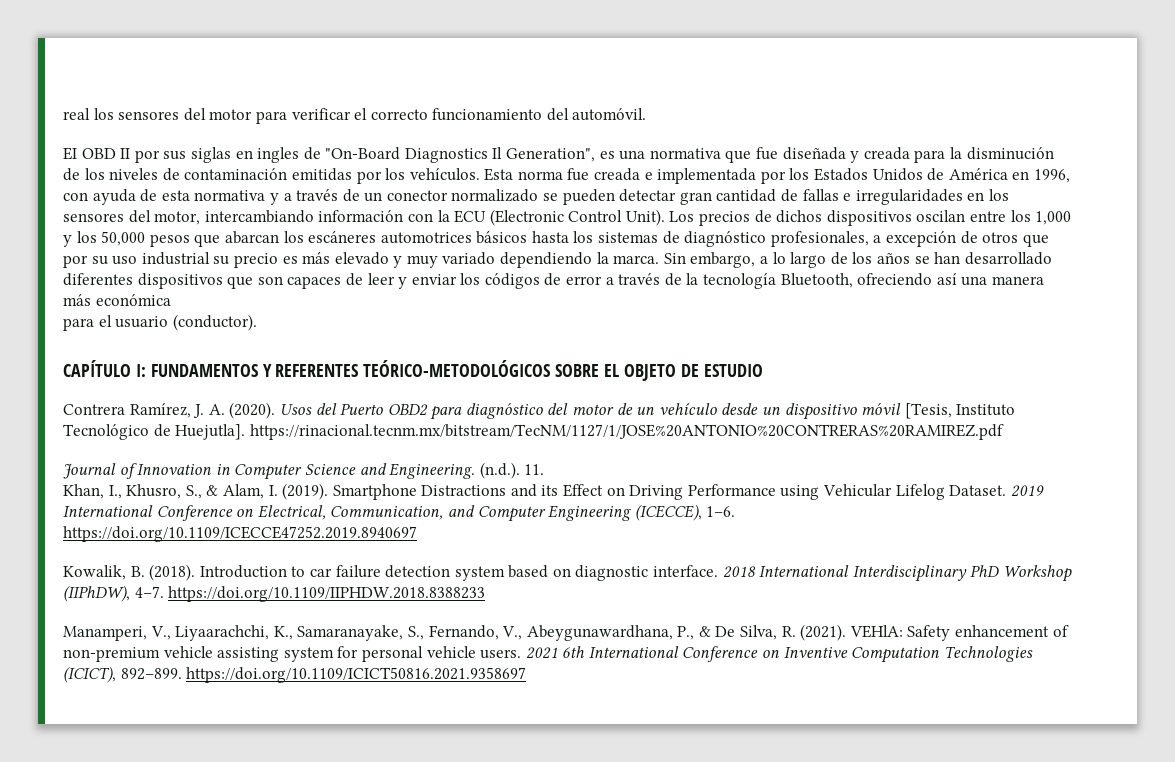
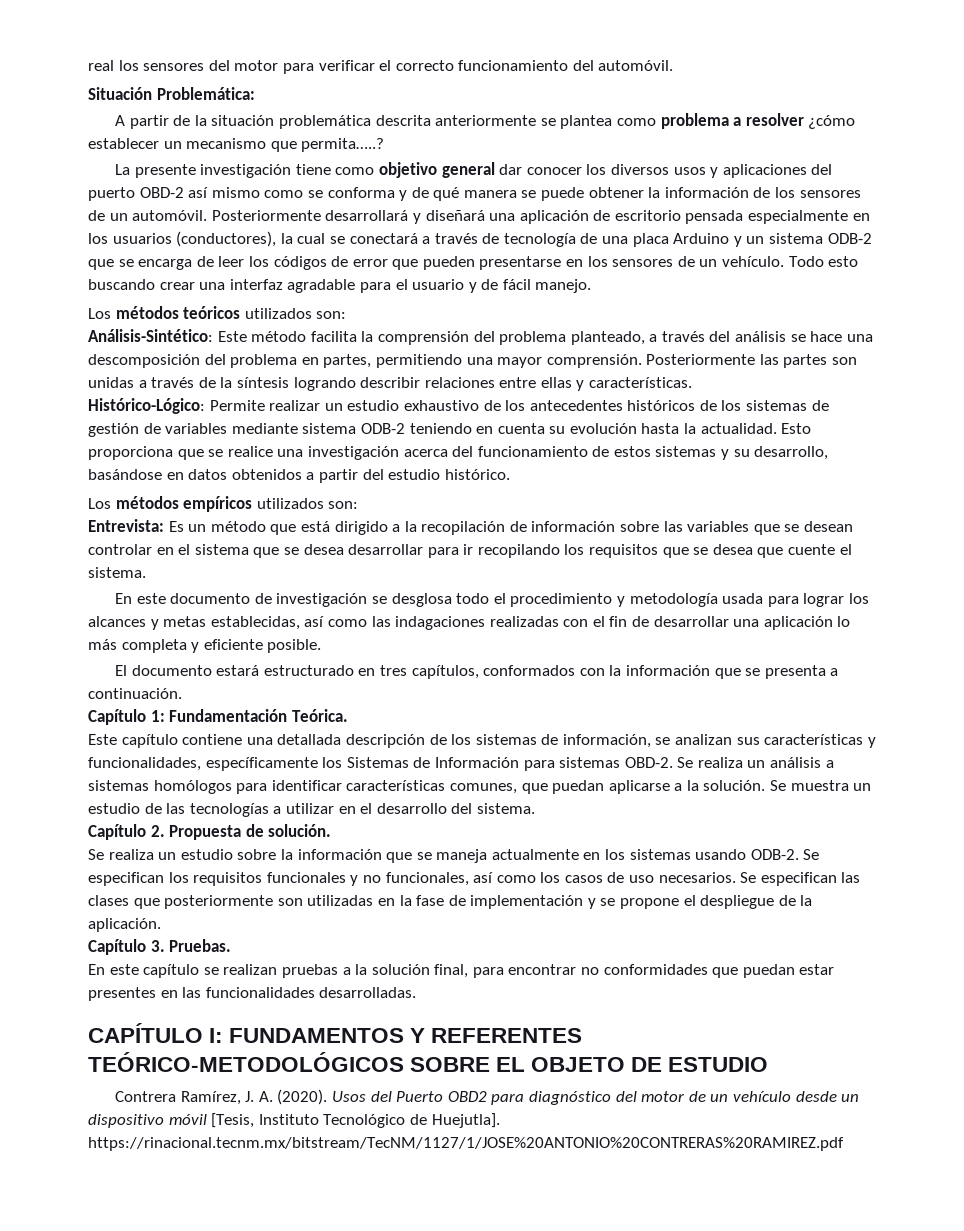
- EI OBD II por sus siglas en ingles de "On-Board Diagnostics Il Generation", es una normativa que fue diseñada y creada para la disminución de los niveles de contaminación emitidas por los vehículos. Esta norma fue creada e implementada por los Estados Unidos de América en 1996, con ayuda de esta normativa y a través de un conector normalizado se pueden detectar gran cantidad de fallas e irregularidades en los sensores del motor, intercambiando información con la ECU (Electronic Control Unit). Los precios de dichos dispositivos oscilan entre los 1,000 y los 50,000 pesos que abarcan los escáneres automotrices básicos hasta los sistemas de diagnóstico profesionales, a excepción de otros que por su uso industrial su precio es más elevado y muy variado dependiendo la marca. Sin embargo, a lo largo de los años se han desarrollado diferentes dispositivos que son capaces de leer y enviar los códigos de error a través de la tecnología Bluetooth, ofreciendo así una manera más económica
- para el usuario (conductor).
+ Situación Problemática:
+ A partir de la situación problemática descrita anteriormente se plantea como problema a resolver ¿cómo establecer un mecanismo que permita…..?
+ La presente investigación tiene como objetivo general dar conocer los diversos usos y aplicaciones del puerto OBD-2 así mismo como se conforma y de qué manera se puede obtener la información de los sensores de un automóvil. Posteriormente desarrollará y diseñará una aplicación de escritorio pensada especialmente en los usuarios (conductores), la cual se conectará a través de tecnología de una placa Arduino y un sistema ODB-2 que se encarga de leer los códigos de error que pueden presentarse en los sensores de un vehículo. Todo esto buscando crear una interfaz agradable para el usuario y de fácil manejo.
+ Los métodos teóricos utilizados son:
+ Análisis-Sintético: Este método facilita la comprensión del problema planteado, a través del análisis se hace una descomposición del problema en partes, permitiendo una mayor comprensión. Posteriormente las partes son unidas a través de la síntesis logrando describir relaciones entre ellas y características.
+ Histórico-Lógico: Permite realizar un estudio exhaustivo de los antecedentes históricos de los sistemas de gestión de variables mediante sistema ODB-2 teniendo en cuenta su evolución hasta la actualidad. Esto proporciona que se realice una investigación acerca del funcionamiento de estos sistemas y su desarrollo, basándose en datos obtenidos a partir del estudio histórico.
+ Los métodos empíricos utilizados son:
+ Entrevista: Es un método que está dirigido a la recopilación de información sobre las variables que se desean controlar en el sistema que se desea desarrollar para ir recopilando los requisitos que se desea que cuente el sistema.
+ En este documento de investigación se desglosa todo el procedimiento y metodología usada para lograr los alcances y metas establecidas, así como las indagaciones realizadas con el fin de desarrollar una aplicación lo más completa y eficiente posible.
+ El documento estará estructurado en tres capítulos, conformados con la información que se presenta a continuación.
+ Capítulo 1: Fundamentación Teórica.
+ Este capítulo contiene una detallada descripción de los sistemas de información, se analizan sus características y funcionalidades, específicamente los Sistemas de Información para sistemas OBD-2. Se realiza un análisis a sistemas homólogos para identificar características comunes, que puedan aplicarse a la solución. Se muestra un estudio de las tecnologías a utilizar en el desarrollo del sistema.
+ Capítulo 2. Propuesta de solución.
+ Se realiza un estudio sobre la información que se maneja actualmente en los sistemas usando ODB-2. Se especifican los requisitos funcionales y no funcionales, así como los casos de uso necesarios. Se especifican las clases que posteriormente son utilizadas en la fase de implementación y se propone el despliegue de la aplicación.
+ Capítulo 3. Pruebas.
+ En este capítulo se realizan pruebas a la solución final, para encontrar no conformidades que puedan estar presentes en las funcionalidades desarrolladas.
- Journal of Innovation in Computer Science and Engineering. (n.d.). 11.
- Khan, I., Khusro, S., & Alam, I. (2019). Smartphone Distractions and its Effect on Driving Performance using Vehicular Lifelog Dataset. 2019 International Conference on Electrical, Communication, and Computer Engineering (ICECCE), 1–6. https://doi.org/10.1109/ICECCE47252.2019.8940697
- Kowalik, B. (2018). Introduction to car failure detection system based on diagnostic interface. 2018 International Interdisciplinary PhD Workshop (IIPhDW), 4–7. https://doi.org/10.1109/IIPHDW.2018.8388233
- Manamperi, V., Liyaarachchi, K., Samaranayake, S., Fernando, V., Abeygunawardhana, P., & De Silva, R. (2021). VEHlA: Safety enhancement of non-premium vehicle assisting system for personal vehicle users. 2021 6th International Conference on Inventive Computation Technologies (ICICT), 892–899. https://doi.org/10.1109/ICICT50816.2021.9358697

